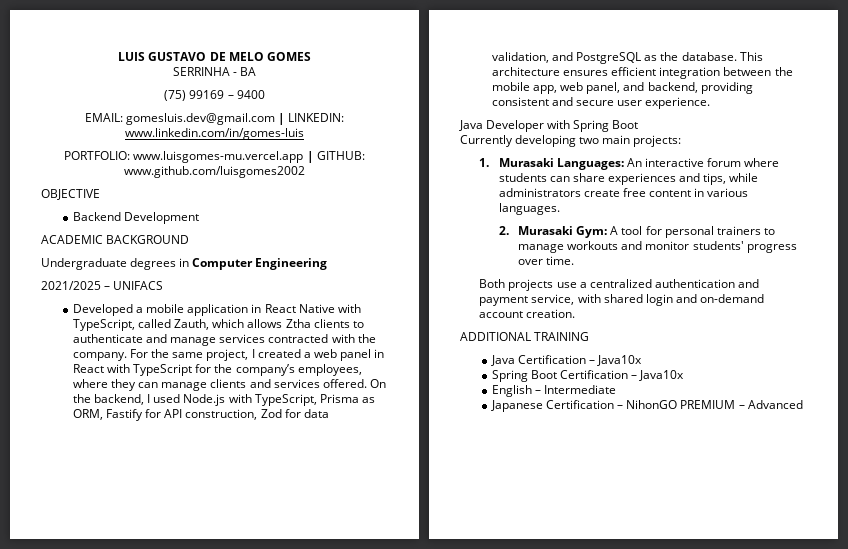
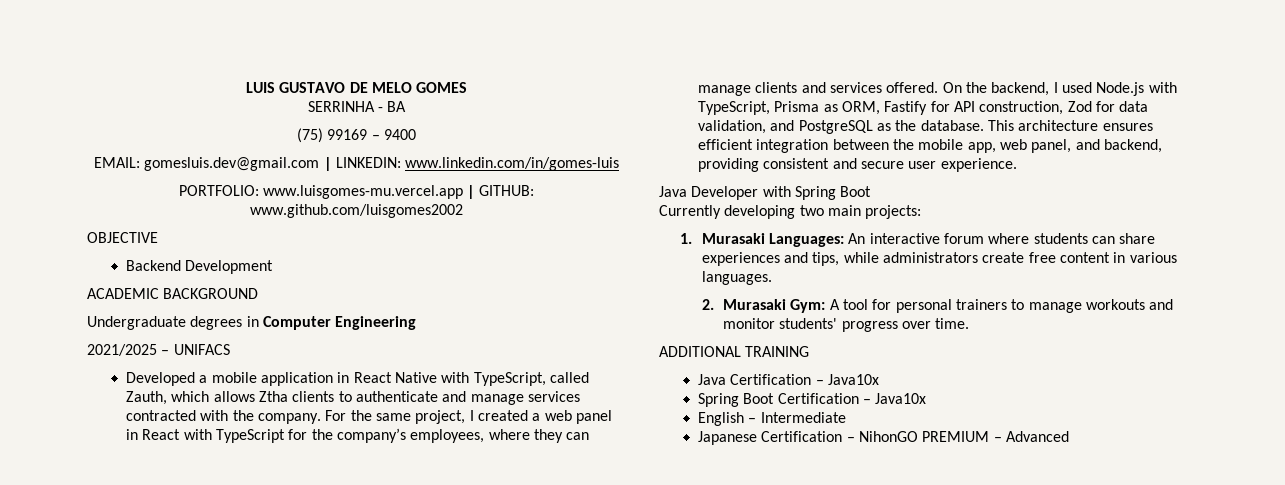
- Both projects use a centralized authentication and payment service, with shared login and on-demand account creation.

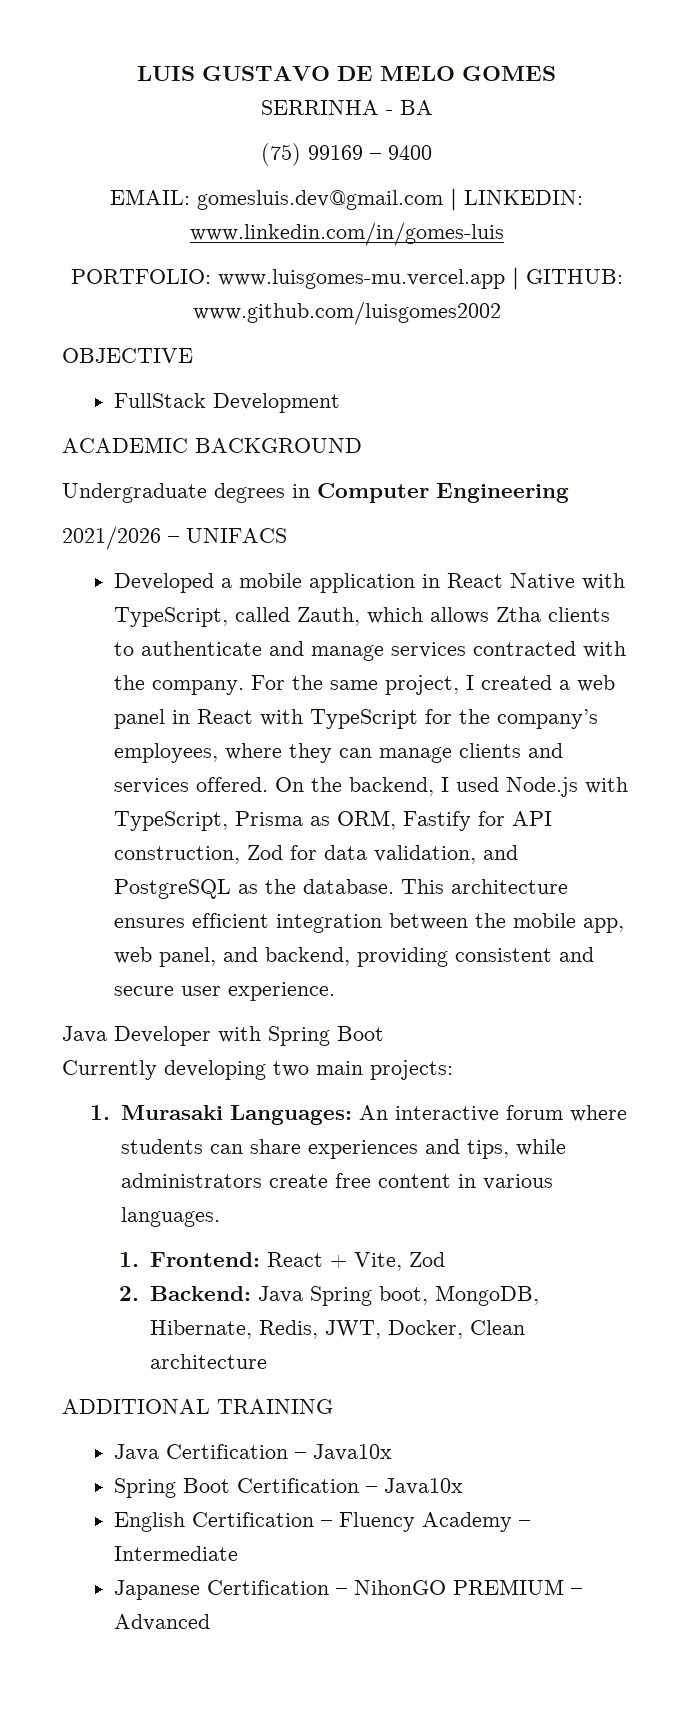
- Backend Development
+ FullStack Development
- 2021/2025 – UNIFACS
+ 2021/2026 – UNIFACS
- 2. Murasaki Gym: A tool for personal trainers to manage workouts and monitor students' progress over time.
+ 1. Frontend: React + Vite, Zod
+ 2. Backend: Java Spring boot, MongoDB, Hibernate, Redis, JWT, Docker, Clean architecture
- English – Intermediate
+ English Certification – Fluency Academy – Intermediate

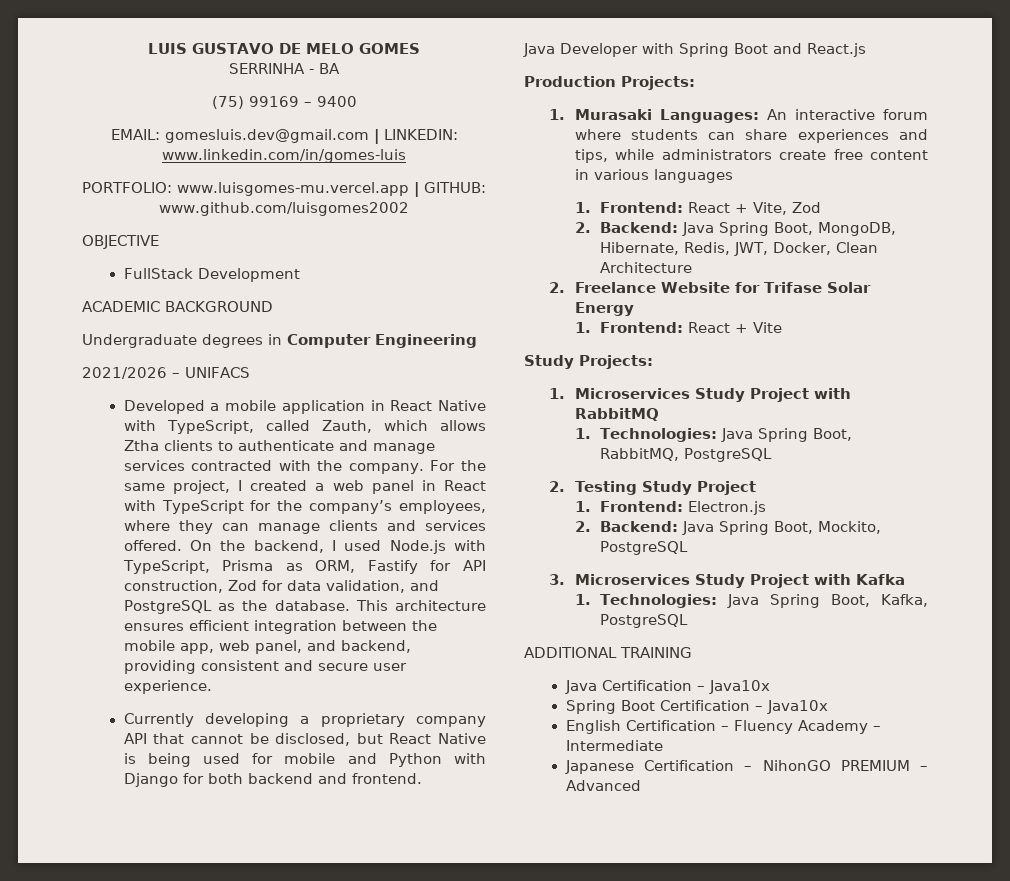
+ Currently developing a proprietary company API that cannot be disclosed, but React Native is being used for mobile and Python with Django for both backend and frontend.
- Java Developer with Spring Boot
- Currently developing two main projects:
+ Java Developer with Spring Boot and React.js
+ Production Projects:
- 1. Murasaki Languages: An interactive forum where students can share experiences and tips, while administrators create free content in various languages.
+ 1. Murasaki Languages: An interactive forum where students can share experiences and tips, while administrators create free content in various languages
- 2. Backend: Java Spring boot, MongoDB, Hibernate, Redis, JWT, Docker, Clean architecture
+ 2. Backend: Java Spring Boot, MongoDB, Hibernate, Redis, JWT, Docker, Clean Architecture
+ 2. Freelance Website for Trifase Solar Energy
+ 1. Frontend: React + Vite
+ Study Projects:
+ 1. Microservices Study Project with RabbitMQ
+ 1. Technologies: Java Spring Boot, RabbitMQ, PostgreSQL
+ 2. Testing Study Project
+ 1. Frontend: Electron.js
+ 2. Backend: Java Spring Boot, Mockito, PostgreSQL
+ 3. Microservices Study Project with Kafka
+ 1. Technologies: Java Spring Boot, Kafka, PostgreSQL

